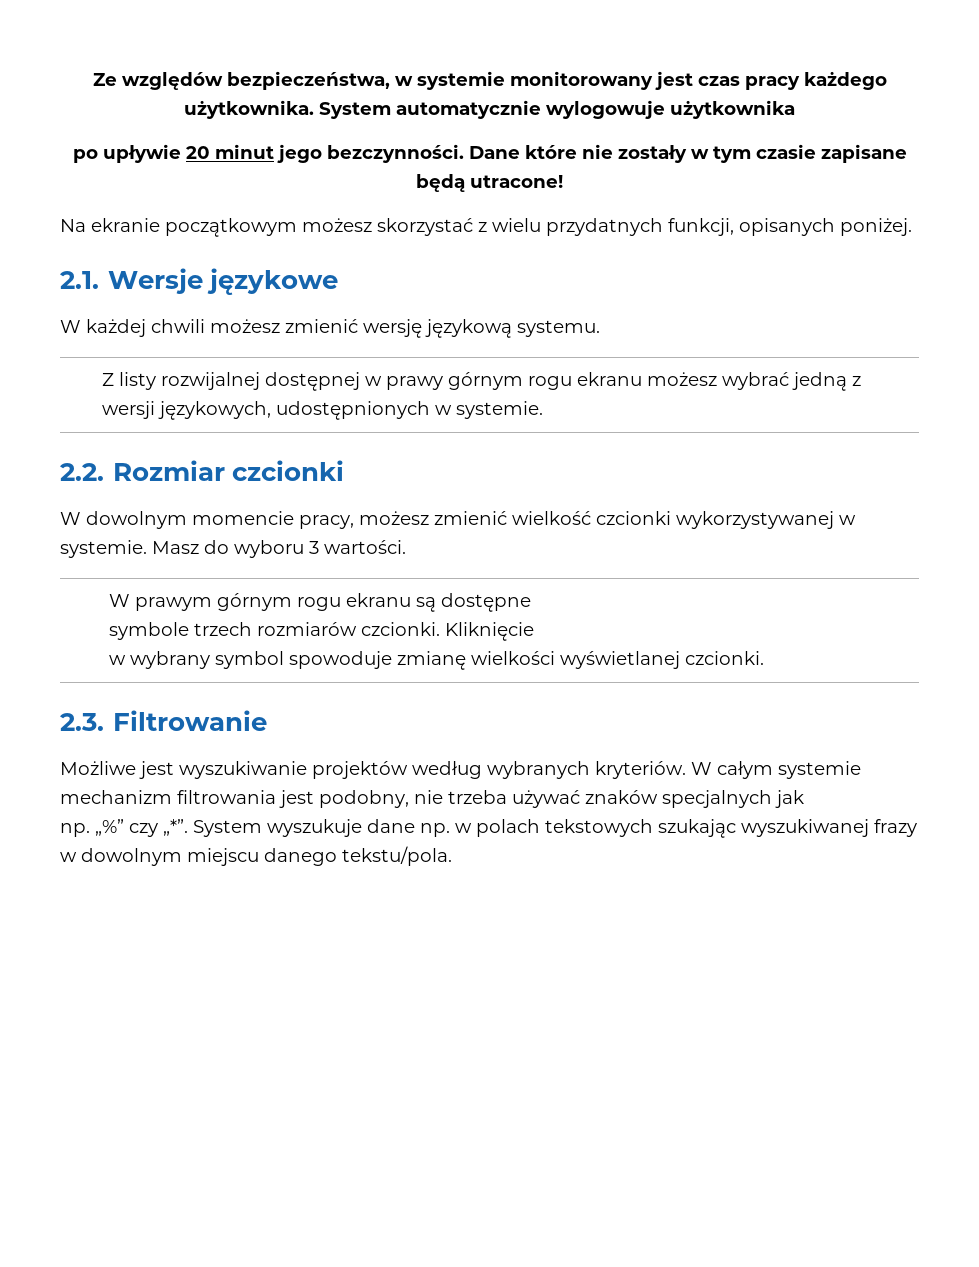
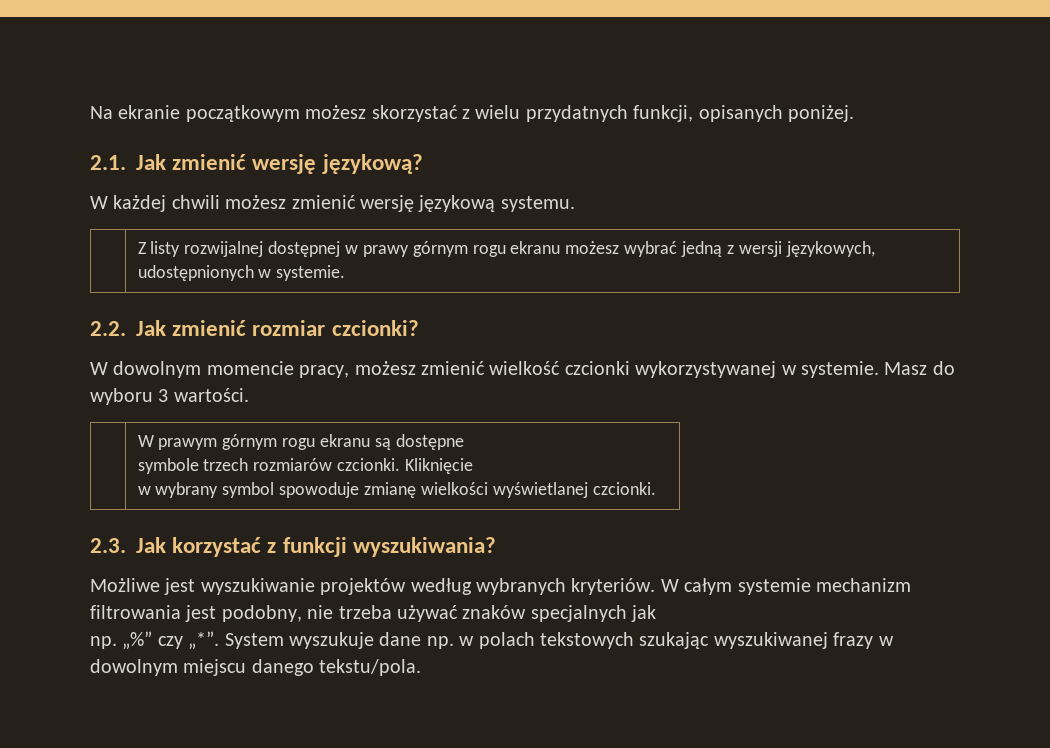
- Ze względów bezpieczeństwa, w systemie monitorowany jest czas pracy każdego użytkownika. System automatycznie wylogowuje użytkownika
- po upływie 20 minut jego bezczynności. Dane które nie zostały w tym czasie zapisane będą utracone!
- 2.1. Wersje językowe
+ 2.1. Jak zmienić wersję językową?
- 2.2. Rozmiar czcionki
+ 2.2. Jak zmienić rozmiar czcionki?
- 2.3. Filtrowanie
+ 2.3. Jak korzystać z funkcji wyszukiwania?

